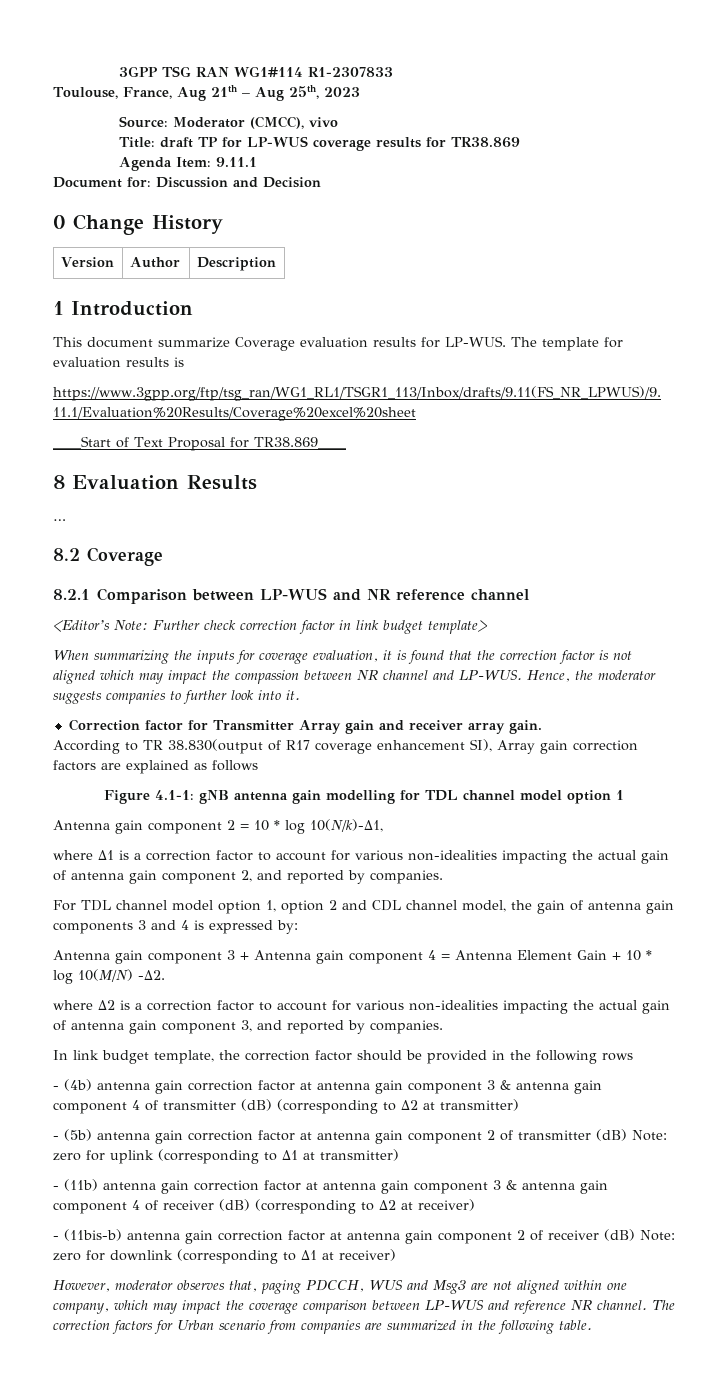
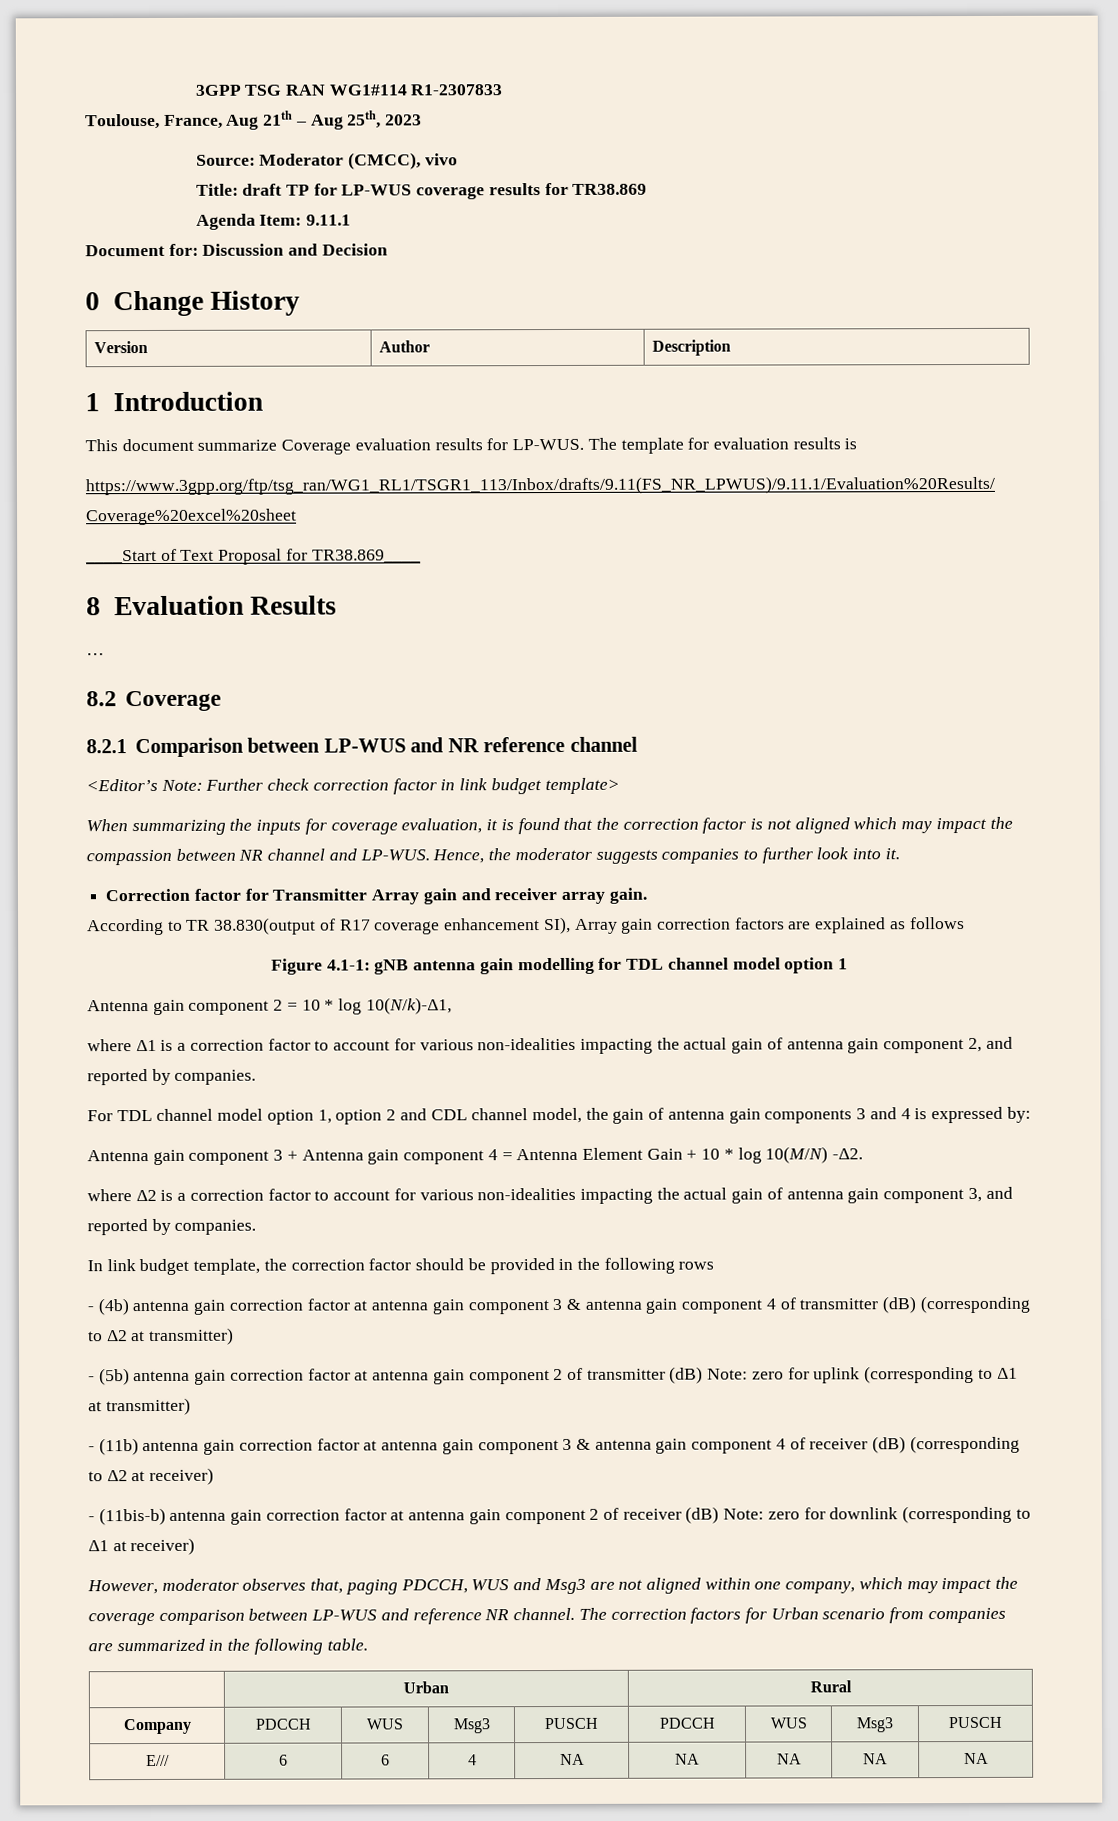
+ | Urban | Rural
+ Company | PDCCH | WUS | Msg3 | PUSCH | PDCCH | WUS | Msg3 | PUSCH
+ E/// | 6 | 6 | 4 | NA | NA | NA | NA | NA

